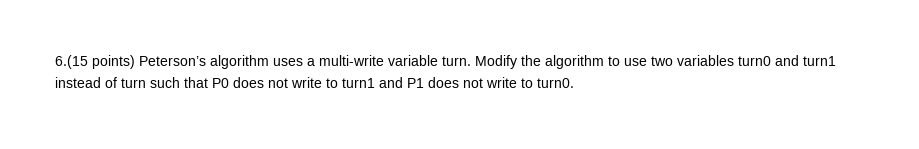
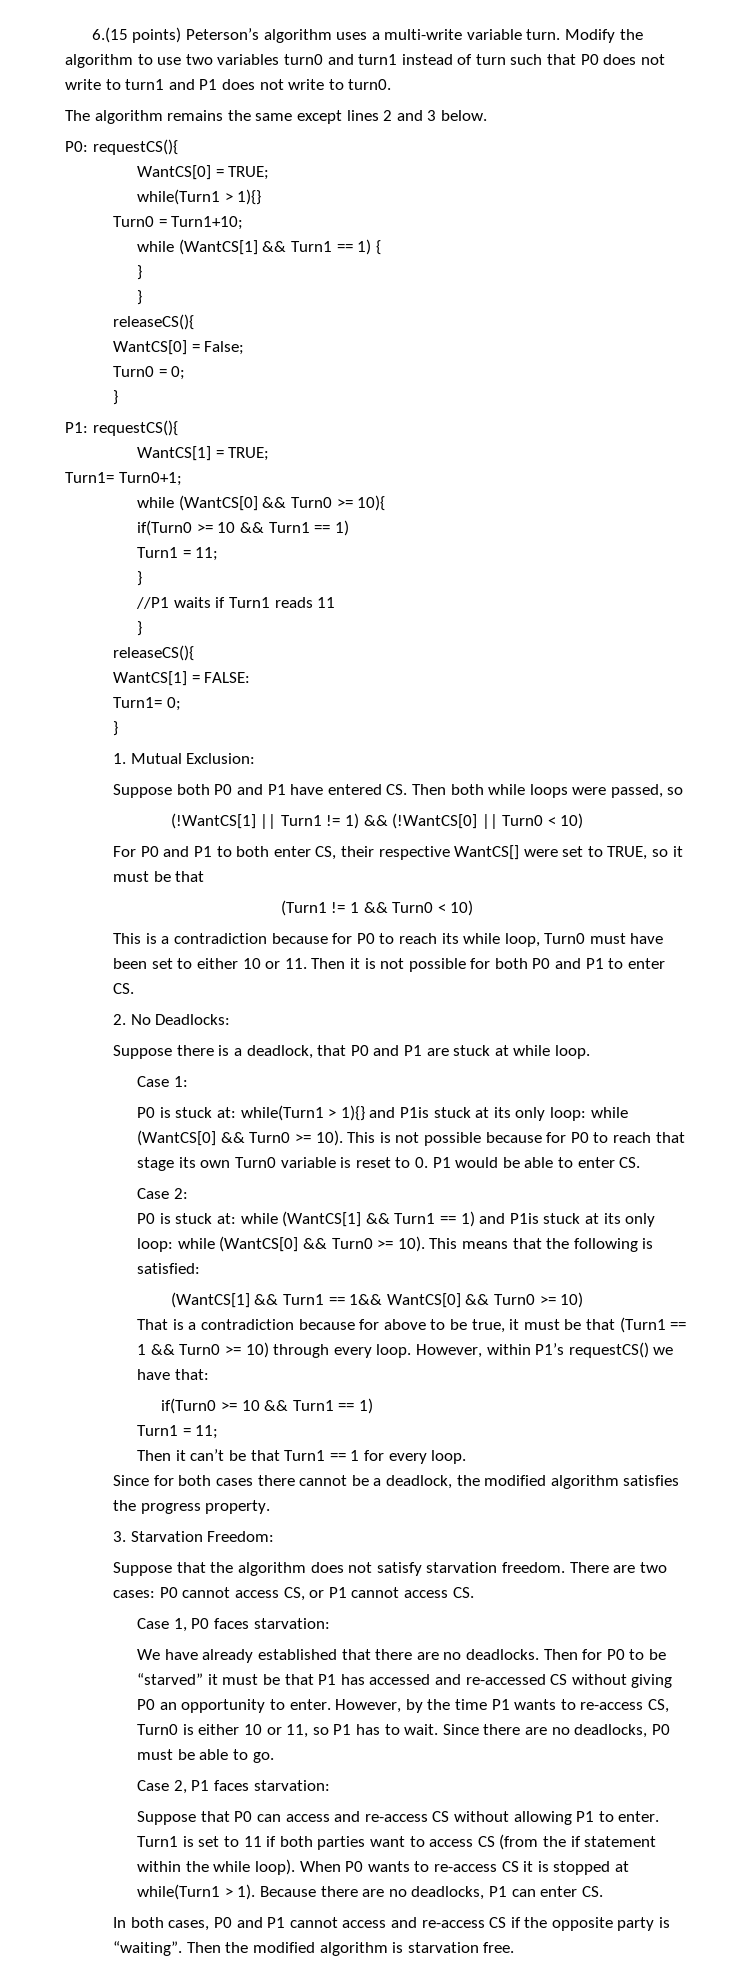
+ The algorithm remains the same except lines 2 and 3 below.
+ P0: requestCS(){
+ WantCS[0] = TRUE;
+ while(Turn1 > 1){}
+ Turn0 = Turn1+10;
+ while (WantCS[1] && Turn1 == 1) {
+ }
+ }
+ releaseCS(){
+ WantCS[0] = False;
+ Turn0 = 0;
+ }
+ P1: requestCS(){
+ WantCS[1] = TRUE;
+ Turn1= Turn0+1;
+ while (WantCS[0] && Turn0 >= 10){
+ if(Turn0 >= 10 && Turn1 == 1)
+ Turn1 = 11;
+ }
+ //P1 waits if Turn1 reads 11
+ }
+ releaseCS(){
+ WantCS[1] = FALSE:
+ Turn1= 0;
+ }
+ 1. Mutual Exclusion:
+ Suppose both P0 and P1 have entered CS. Then both while loops were passed, so
+ (!WantCS[1] || Turn1 != 1) && (!WantCS[0] || Turn0 < 10)
+ For P0 and P1 to both enter CS, their respective WantCS[] were set to TRUE, so it must be that
+ (Turn1 != 1 && Turn0 < 10)
+ This is a contradiction because for P0 to reach its while loop, Turn0 must have been set to either 10 or 11. Then it is not possible for both P0 and P1 to enter CS.
+ 2. No Deadlocks:
+ Suppose there is a deadlock, that P0 and P1 are stuck at while loop.
+ Case 1:
+ P0 is stuck at: while(Turn1 > 1){} and P1is stuck at its only loop: while (WantCS[0] && Turn0 >= 10). This is not possible because for P0 to reach that stage its own Turn0 variable is reset to 0. P1 would be able to enter CS.
+ Case 2:
+ P0 is stuck at: while (WantCS[1] && Turn1 == 1) and P1is stuck at its only loop: while (WantCS[0] && Turn0 >= 10). This means that the following is satisfied:
+ (WantCS[1] && Turn1 == 1&& WantCS[0] && Turn0 >= 10)
+ That is a contradiction because for above to be true, it must be that (Turn1 == 1 && Turn0 >= 10) through every loop. However, within P1’s requestCS() we have that:
+ if(Turn0 >= 10 && Turn1 == 1)
+ Turn1 = 11;
+ Then it can’t be that Turn1 == 1 for every loop.
+ Since for both cases there cannot be a deadlock, the modified algorithm satisfies the progress property.
+ 3. Starvation Freedom:
+ Suppose that the algorithm does not satisfy starvation freedom. There are two cases: P0 cannot access CS, or P1 cannot access CS.
+ Case 1, P0 faces starvation:
+ We have already established that there are no deadlocks. Then for P0 to be “starved” it must be that P1 has accessed and re-accessed CS without giving P0 an opportunity to enter. However, by the time P1 wants to re-access CS, Turn0 is either 10 or 11, so P1 has to wait. Since there are no deadlocks, P0 must be able to go.
+ Case 2, P1 faces starvation:
+ Suppose that P0 can access and re-access CS without allowing P1 to enter. Turn1 is set to 11 if both parties want to access CS (from the if statement within the while loop). When P0 wants to re-access CS it is stopped at while(Turn1 > 1). Because there are no deadlocks, P1 can enter CS.
+ In both cases, P0 and P1 cannot access and re-access CS if the opposite party is “waiting”. Then the modified algorithm is starvation free.

